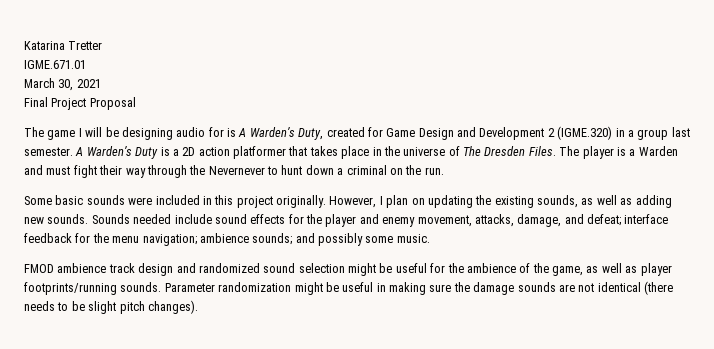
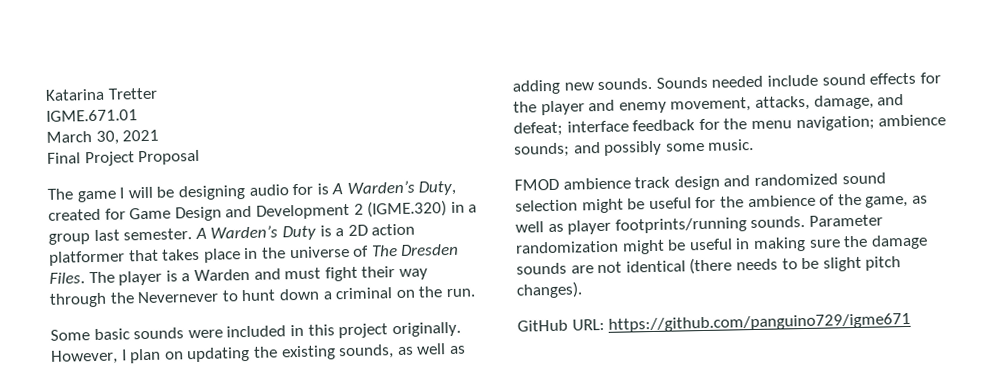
+ GitHub URL: https://github.com/panguino729/igme671

